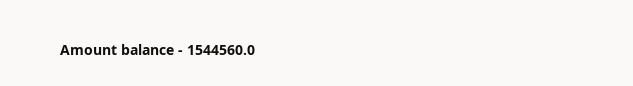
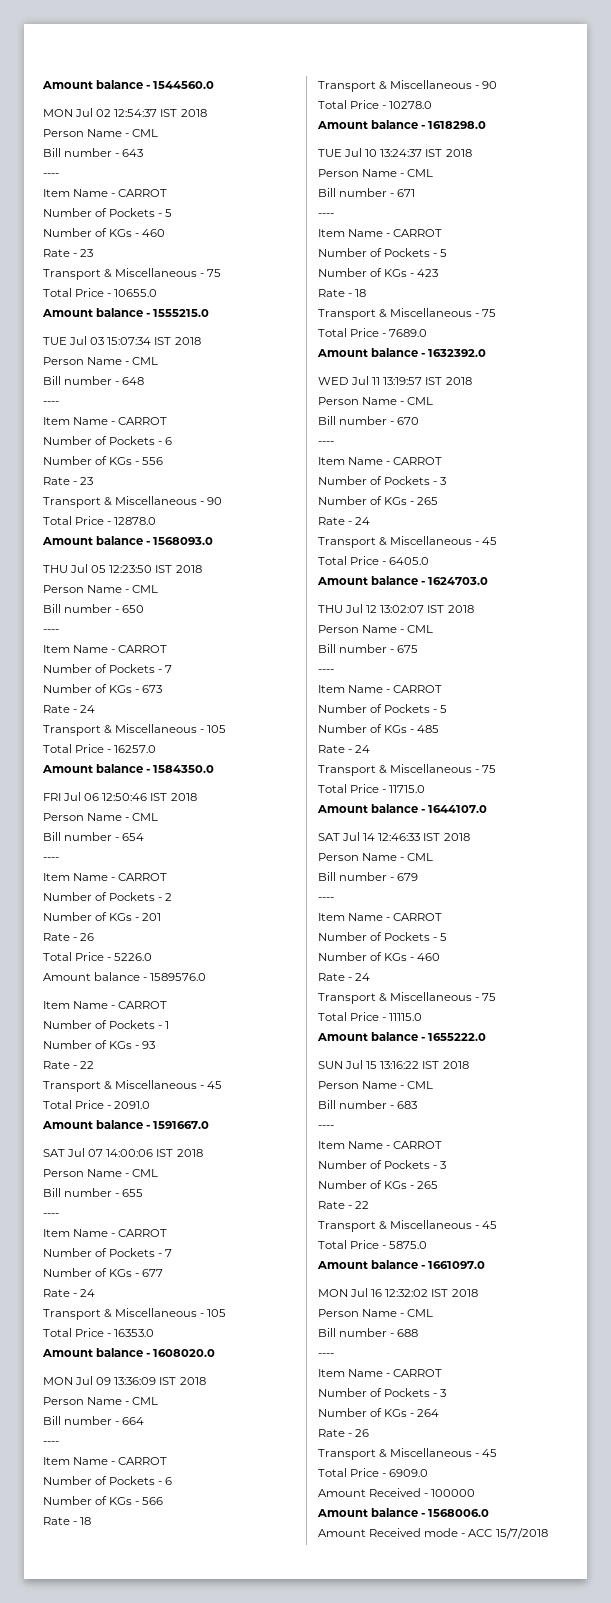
+ MON Jul 02 12:54:37 IST 2018
+ Person Name - CML
+ Bill number - 643
+ ----
+ Item Name - CARROT
+ Number of Pockets - 5
+ Number of KGs - 460
+ Rate - 23
+ Transport & Miscellaneous - 75
+ Total Price - 10655.0
+ Amount balance - 1555215.0
+ TUE Jul 03 15:07:34 IST 2018
+ Person Name - CML
+ Bill number - 648
+ ----
+ Item Name - CARROT
+ Number of Pockets - 6
+ Number of KGs - 556
+ Rate - 23
+ Transport & Miscellaneous - 90
+ Total Price - 12878.0
+ Amount balance - 1568093.0
+ THU Jul 05 12:23:50 IST 2018
+ Person Name - CML
+ Bill number - 650
+ ----
+ Item Name - CARROT
+ Number of Pockets - 7
+ Number of KGs - 673
+ Rate - 24
+ Transport & Miscellaneous - 105
+ Total Price - 16257.0
+ Amount balance - 1584350.0
+ FRI Jul 06 12:50:46 IST 2018
+ Person Name - CML
+ Bill number - 654
+ ----
+ Item Name - CARROT
+ Number of Pockets - 2
+ Number of KGs - 201
+ Rate - 26
+ Total Price - 5226.0
+ Amount balance - 1589576.0
+ Item Name - CARROT
+ Number of Pockets - 1
+ Number of KGs - 93
+ Rate - 22
+ Transport & Miscellaneous - 45
+ Total Price - 2091.0
+ Amount balance - 1591667.0
+ SAT Jul 07 14:00:06 IST 2018
+ Person Name - CML
+ Bill number - 655
+ ----
+ Item Name - CARROT
+ Number of Pockets - 7
+ Number of KGs - 677
+ Rate - 24
+ Transport & Miscellaneous - 105
+ Total Price - 16353.0
+ Amount balance - 1608020.0
+ MON Jul 09 13:36:09 IST 2018
+ Person Name - CML
+ Bill number - 664
+ ----
+ Item Name - CARROT
+ Number of Pockets - 6
+ Number of KGs - 566
+ Rate - 18
+ Transport & Miscellaneous - 90
+ Total Price - 10278.0
+ Amount balance - 1618298.0
+ TUE Jul 10 13:24:37 IST 2018
+ Person Name - CML
+ Bill number - 671
+ ----
+ Item Name - CARROT
+ Number of Pockets - 5
+ Number of KGs - 423
+ Rate - 18
+ Transport & Miscellaneous - 75
+ Total Price - 7689.0
+ Amount balance - 1632392.0
+ WED Jul 11 13:19:57 IST 2018
+ Person Name - CML
+ Bill number - 670
+ ----
+ Item Name - CARROT
+ Number of Pockets - 3
+ Number of KGs - 265
+ Rate - 24
+ Transport & Miscellaneous - 45
+ Total Price - 6405.0
+ Amount balance - 1624703.0
+ THU Jul 12 13:02:07 IST 2018
+ Person Name - CML
+ Bill number - 675
+ ----
+ Item Name - CARROT
+ Number of Pockets - 5
+ Number of KGs - 485
+ Rate - 24
+ Transport & Miscellaneous - 75
+ Total Price - 11715.0
+ Amount balance - 1644107.0
+ SAT Jul 14 12:46:33 IST 2018
+ Person Name - CML
+ Bill number - 679
+ ----
+ Item Name - CARROT
+ Number of Pockets - 5
+ Number of KGs - 460
+ Rate - 24
+ Transport & Miscellaneous - 75
+ Total Price - 11115.0
+ Amount balance - 1655222.0
+ SUN Jul 15 13:16:22 IST 2018
+ Person Name - CML
+ Bill number - 683
+ ----
+ Item Name - CARROT
+ Number of Pockets - 3
+ Number of KGs - 265
+ Rate - 22
+ Transport & Miscellaneous - 45
+ Total Price - 5875.0
+ Amount balance - 1661097.0
+ MON Jul 16 12:32:02 IST 2018
+ Person Name - CML
+ Bill number - 688
+ ----
+ Item Name - CARROT
+ Number of Pockets - 3
+ Number of KGs - 264
+ Rate - 26
+ Transport & Miscellaneous - 45
+ Total Price - 6909.0
+ Amount Received - 100000
+ Amount balance - 1568006.0
+ Amount Received mode - ACC 15/7/2018

